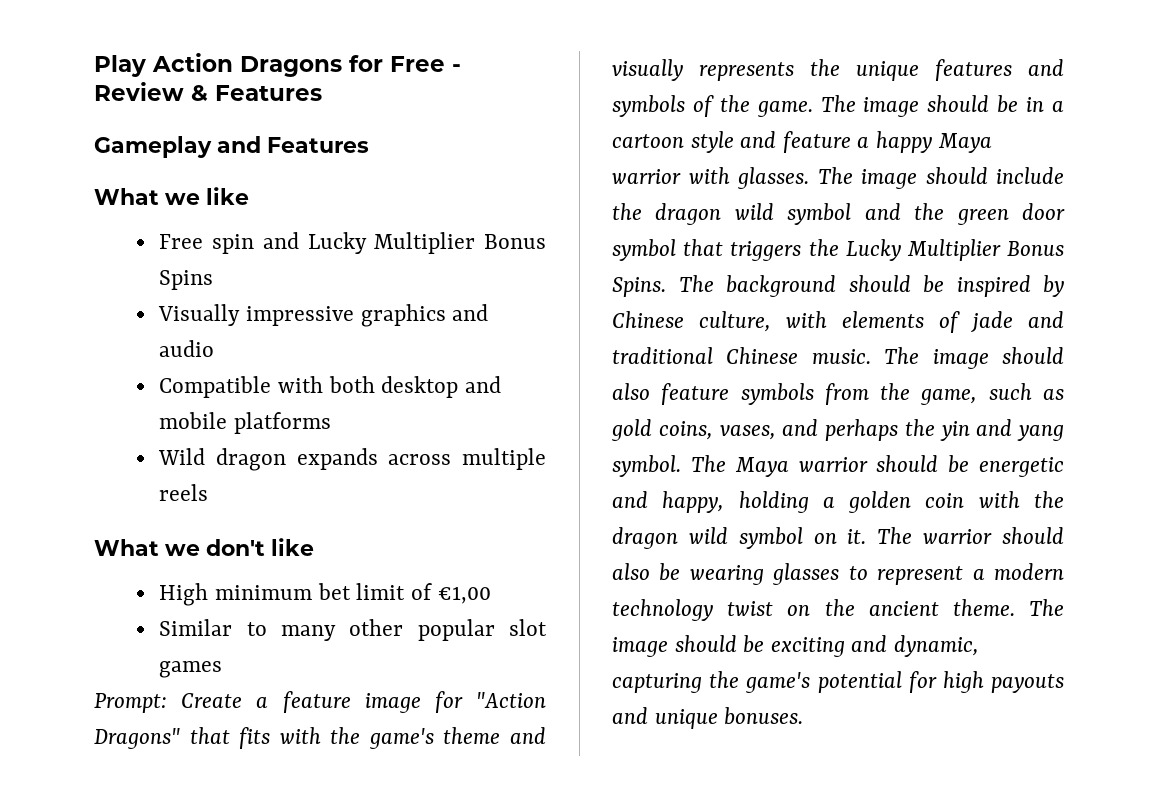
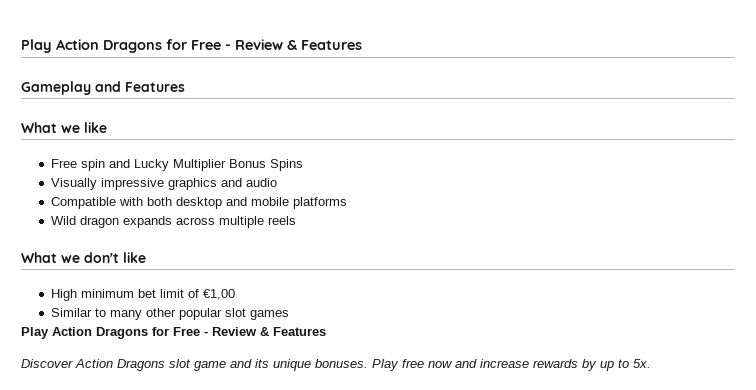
  Similar to many other popular slot games
- Prompt: Create a feature image for "Action Dragons" that fits with the game's theme and visually represents the unique features and symbols of the game. The image should be in a cartoon style and feature a happy Maya warrior with glasses. The image should include the dragon wild symbol and the green door symbol that triggers the Lucky Multiplier Bonus Spins. The background should be inspired by Chinese culture, with elements of jade and traditional Chinese music. The image should also feature symbols from the game, such as gold coins, vases, and perhaps the yin and yang symbol. The Maya warrior should be energetic and happy, holding a golden coin with the dragon wild symbol on it. The warrior should also be wearing glasses to represent a modern technology twist on the ancient theme. The image should be exciting and dynamic, capturing the game's potential for high payouts and unique bonuses.
+ Play Action Dragons for Free - Review & Features
+ Discover Action Dragons slot game and its unique bonuses. Play free now and increase rewards by up to 5x.

